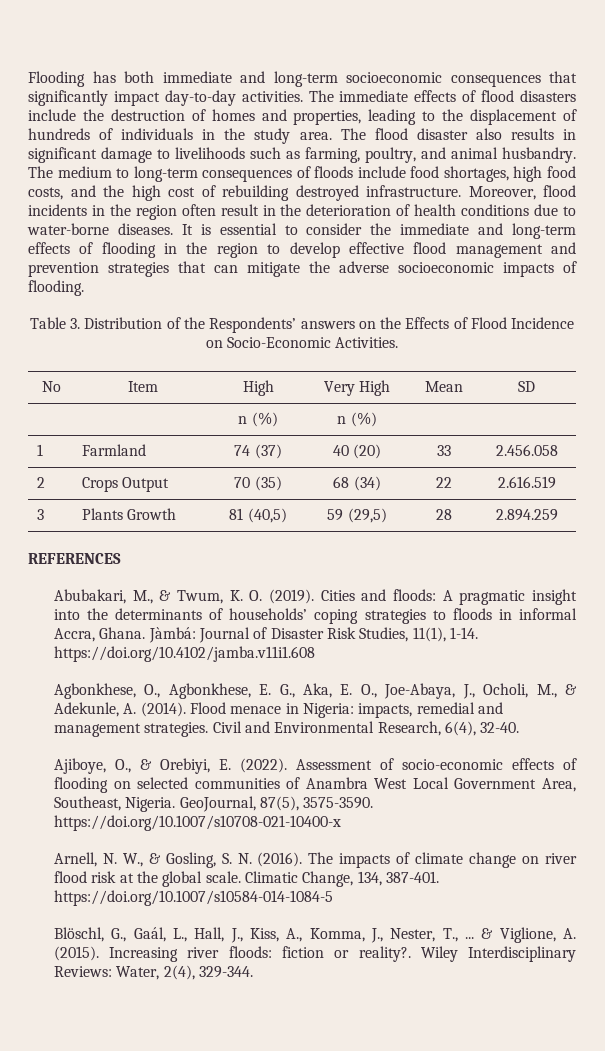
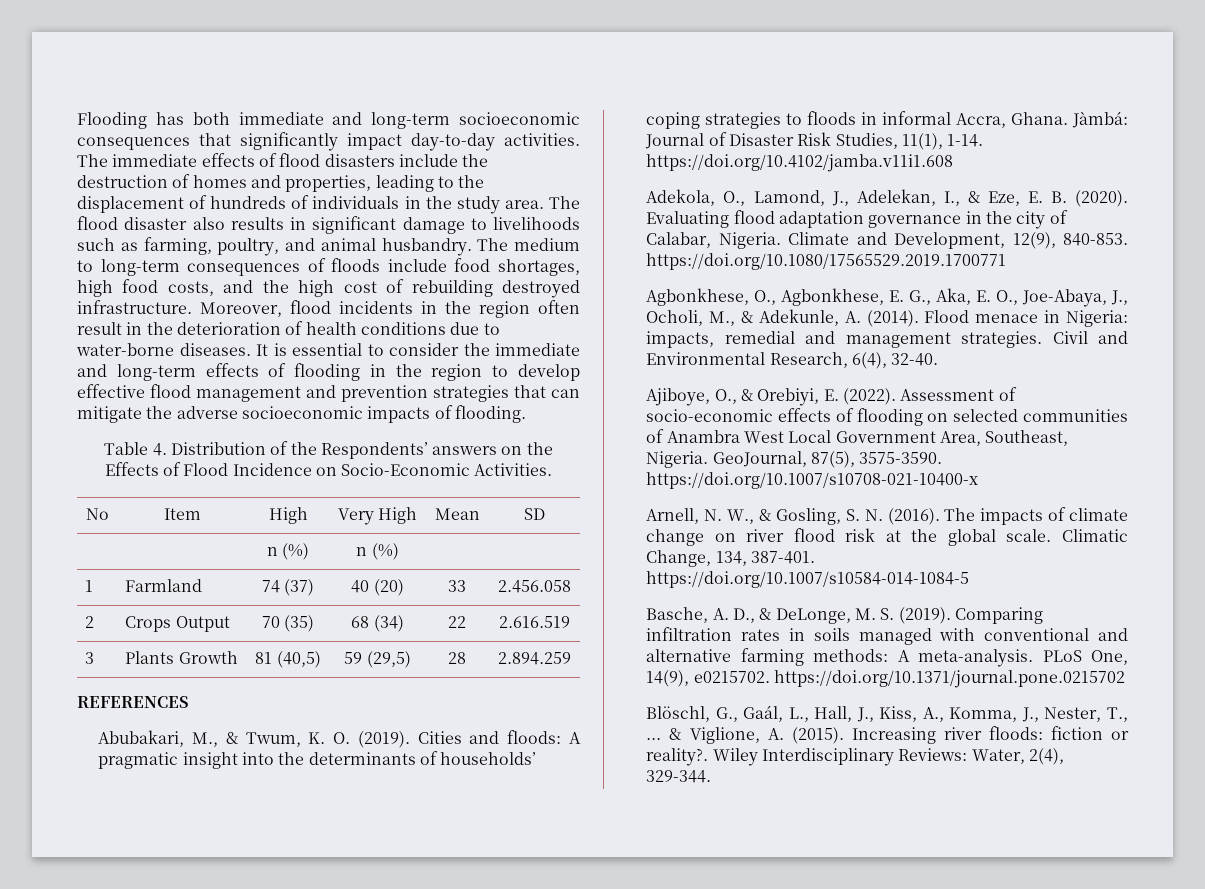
- Table 3. Distribution of the Respondents’ answers on the Effects of Flood Incidence on Socio-Economic Activities.
+ Table 4. Distribution of the Respondents’ answers on the Effects of Flood Incidence on Socio-Economic Activities.
+ Adekola, O., Lamond, J., Adelekan, I., & Eze, E. B. (2020). Evaluating flood adaptation governance in the city of Calabar, Nigeria. Climate and Development, 12(9), 840-853. https://doi.org/10.1080/17565529.2019.1700771
+ Basche, A. D., & DeLonge, M. S. (2019). Comparing infiltration rates in soils managed with conventional and alternative farming methods: A meta-analysis. PLoS One, 14(9), e0215702. https://doi.org/10.1371/journal.pone.0215702

